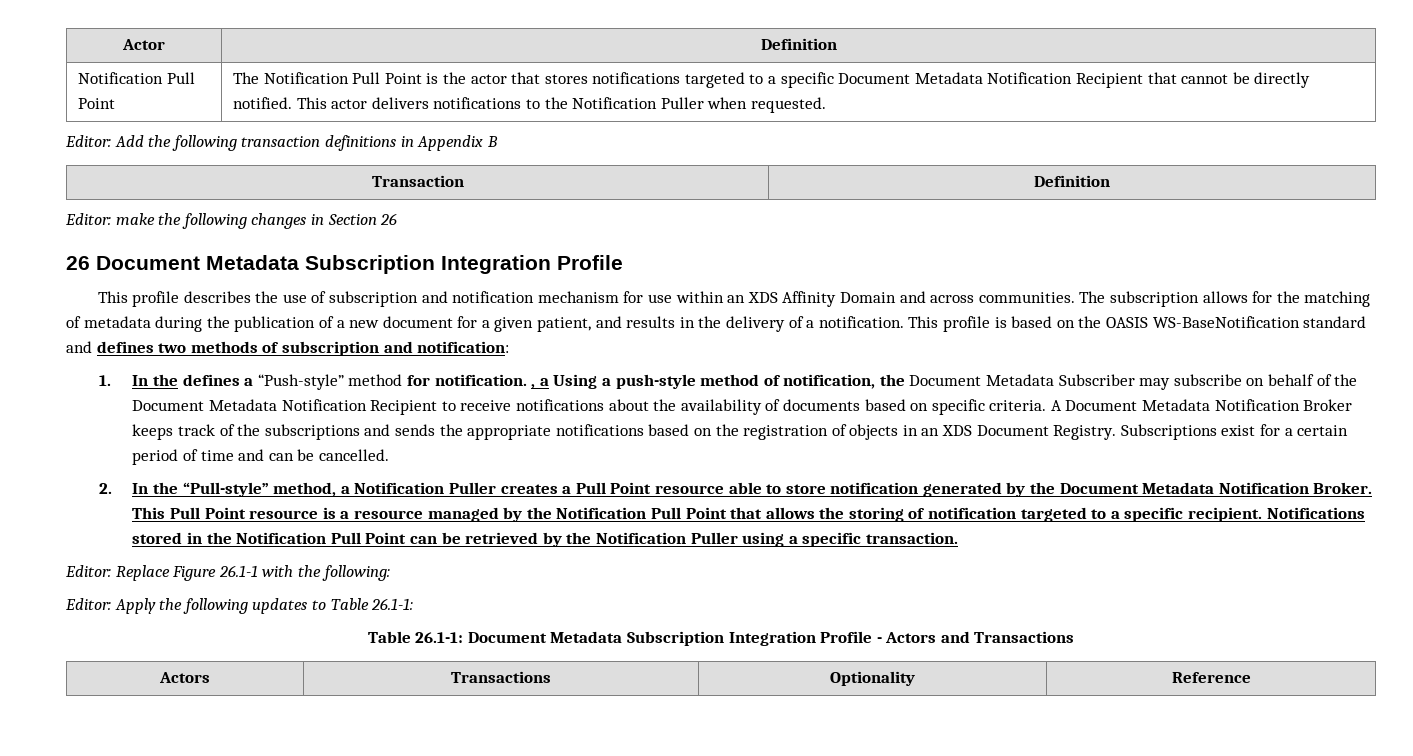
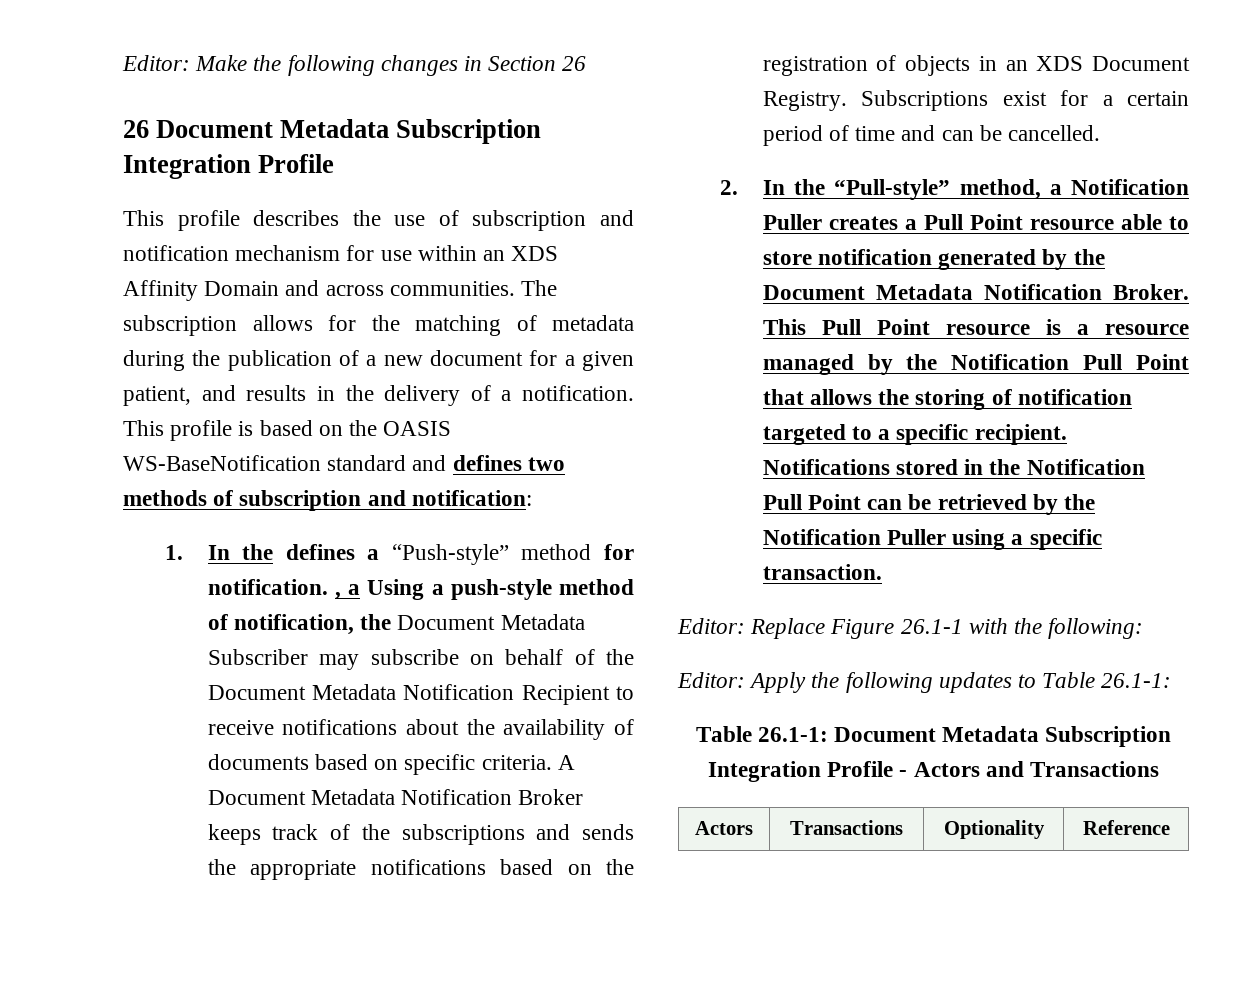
- Actor | Definition
- Notification Pull Point | The Notification Pull Point is the actor that stores notifications targeted to a specific Document Metadata Notification Recipient that cannot be directly notified. This actor delivers notifications to the Notification Puller when requested.
- Editor: Add the following transaction definitions in Appendix B
- Transaction | Definition
- Editor: make the following changes in Section 26
+ Editor: Make the following changes in Section 26

